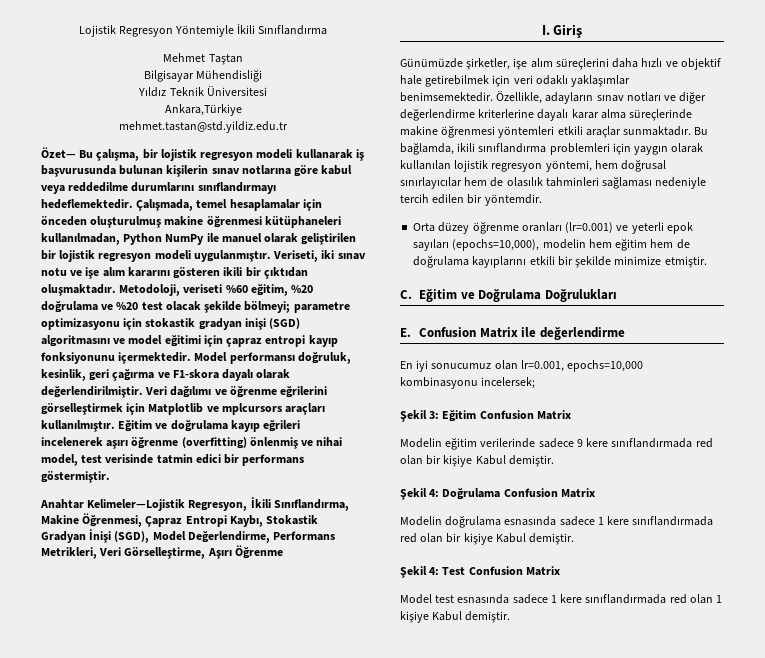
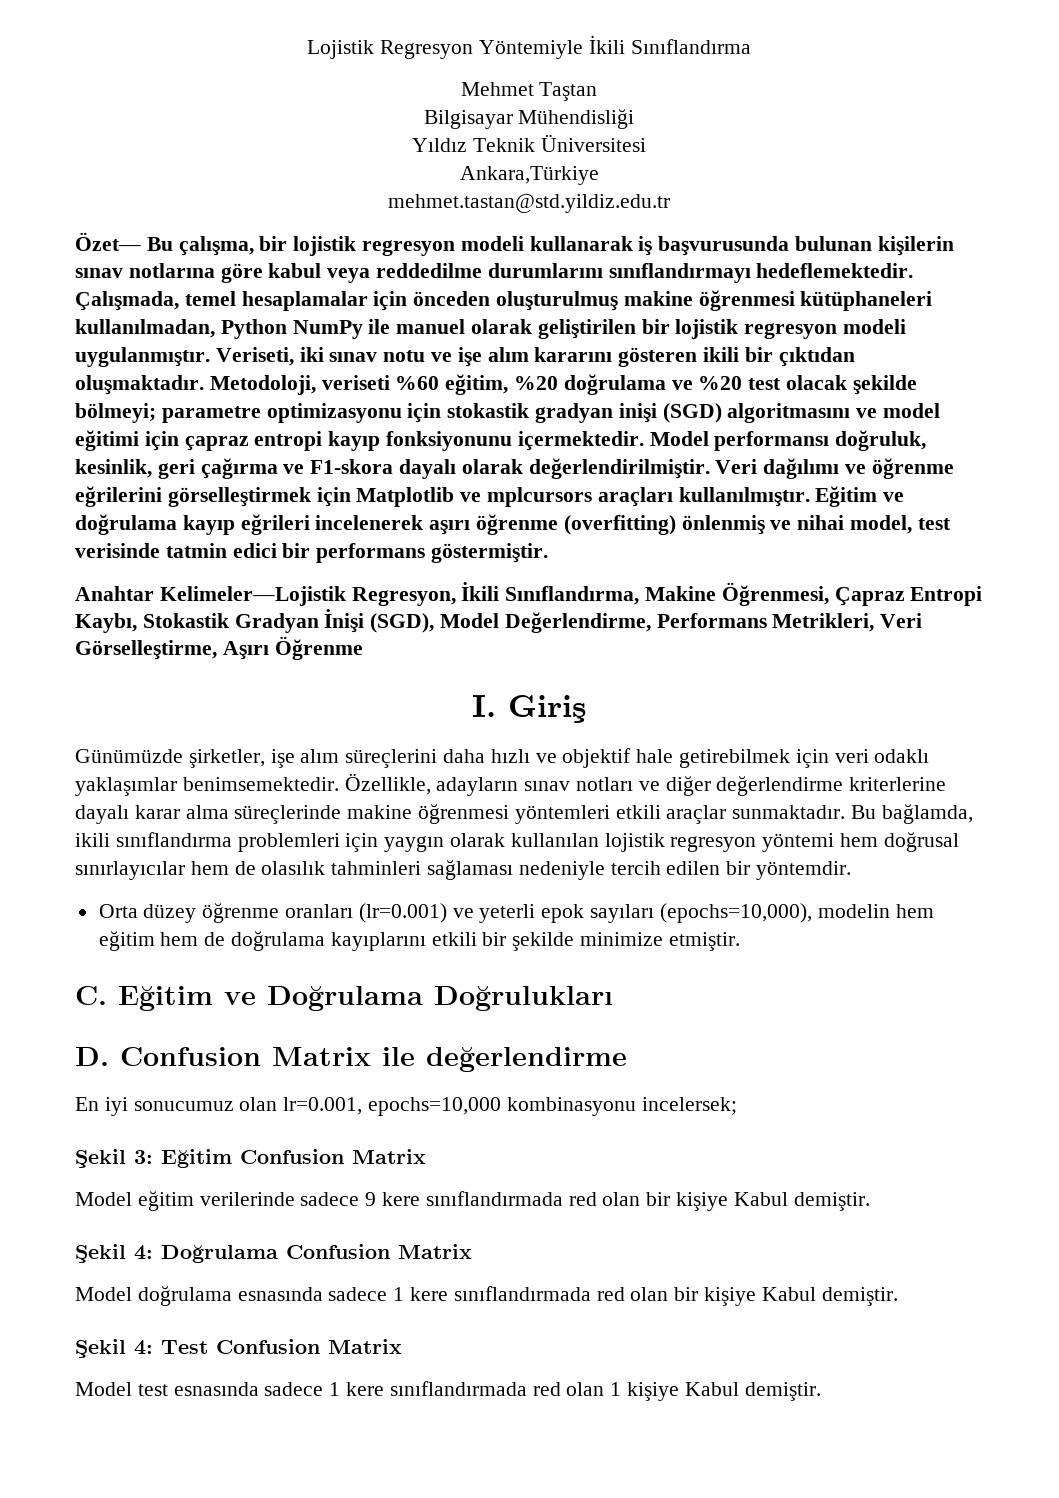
- Bu bağlamda, ikili sınıflandırma problemleri için yaygın olarak kullanılan lojistik regresyon yöntemi, hem doğrusal sınırlayıcılar hem de olasılık tahminleri sağlaması nedeniyle tercih edilen bir yöntemdir.
+ Bu bağlamda, ikili sınıflandırma problemleri için yaygın olarak kullanılan lojistik regresyon yöntemi hem doğrusal sınırlayıcılar hem de olasılık tahminleri sağlaması nedeniyle tercih edilen bir yöntemdir.
- E. Confusion Matrix ile değerlendirme
+ D. Confusion Matrix ile değerlendirme
- Modelin eğitim verilerinde sadece 9 kere sınıflandırmada red olan bir kişiye Kabul demiştir.
+ Model eğitim verilerinde sadece 9 kere sınıflandırmada red olan bir kişiye Kabul demiştir.
- Modelin doğrulama esnasında sadece 1 kere sınıflandırmada red olan bir kişiye Kabul demiştir.
+ Model doğrulama esnasında sadece 1 kere sınıflandırmada red olan bir kişiye Kabul demiştir.

